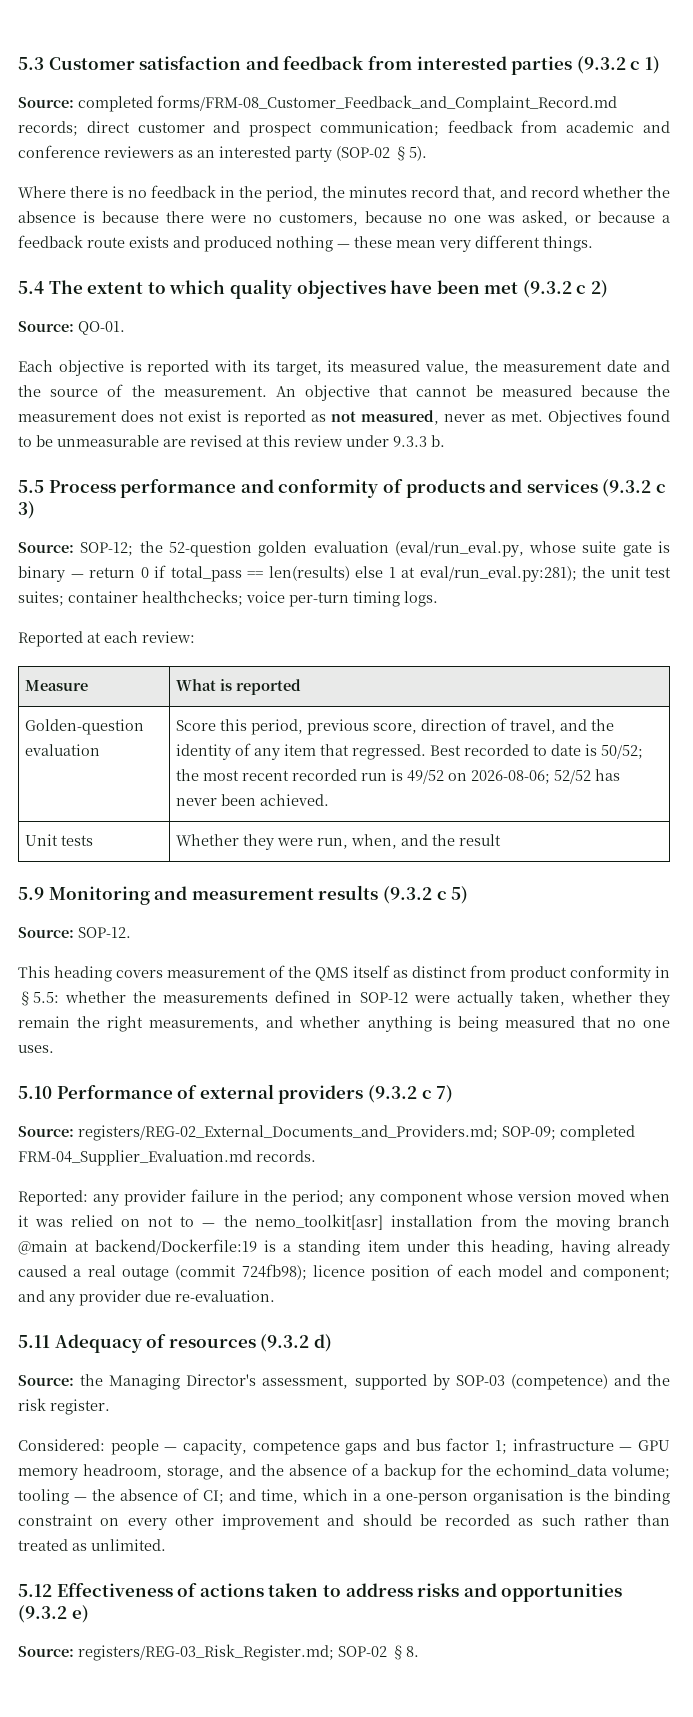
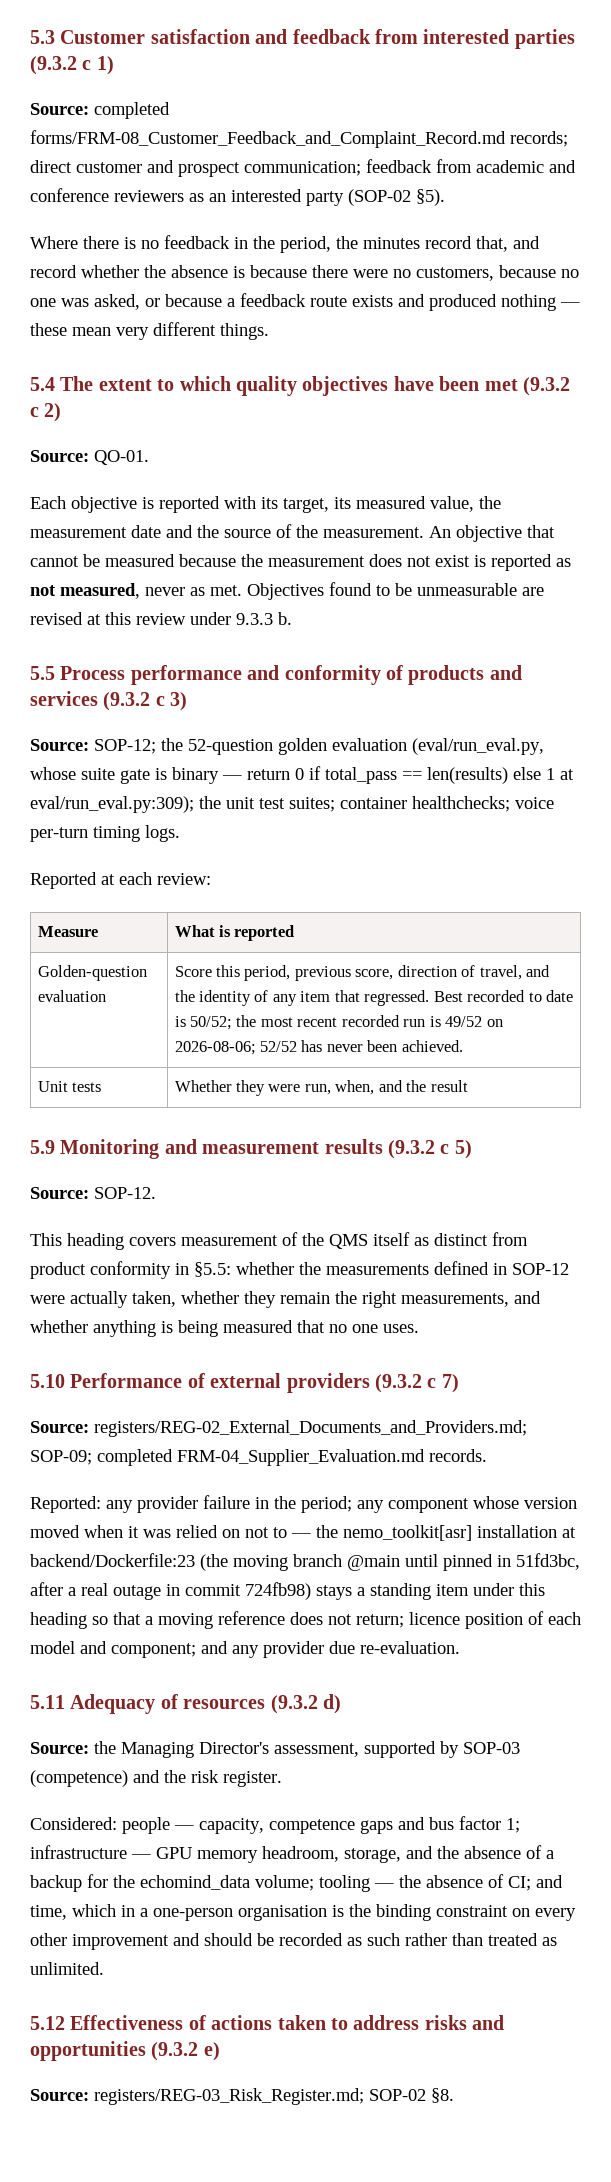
- Source: SOP-12; the 52-question golden evaluation (eval/run_eval.py, whose suite gate is binary — return 0 if total_pass == len(results) else 1 at eval/run_eval.py:281); the unit test suites; container healthchecks; voice per-turn timing logs.
+ Source: SOP-12; the 52-question golden evaluation (eval/run_eval.py, whose suite gate is binary — return 0 if total_pass == len(results) else 1 at eval/run_eval.py:309); the unit test suites; container healthchecks; voice per-turn timing logs.
- Reported: any provider failure in the period; any component whose version moved when it was relied on not to — the nemo_toolkit[asr] installation from the moving branch @main at backend/Dockerfile:19 is a standing item under this heading, having already caused a real outage (commit 724fb98); licence position of each model and component; and any provider due re-evaluation.
+ Reported: any provider failure in the period; any component whose version moved when it was relied on not to — the nemo_toolkit[asr] installation at backend/Dockerfile:23 (the moving branch @main until pinned in 51fd3bc, after a real outage in commit 724fb98) stays a standing item under this heading so that a moving reference does not return; licence position of each model and component; and any provider due re-evaluation.

